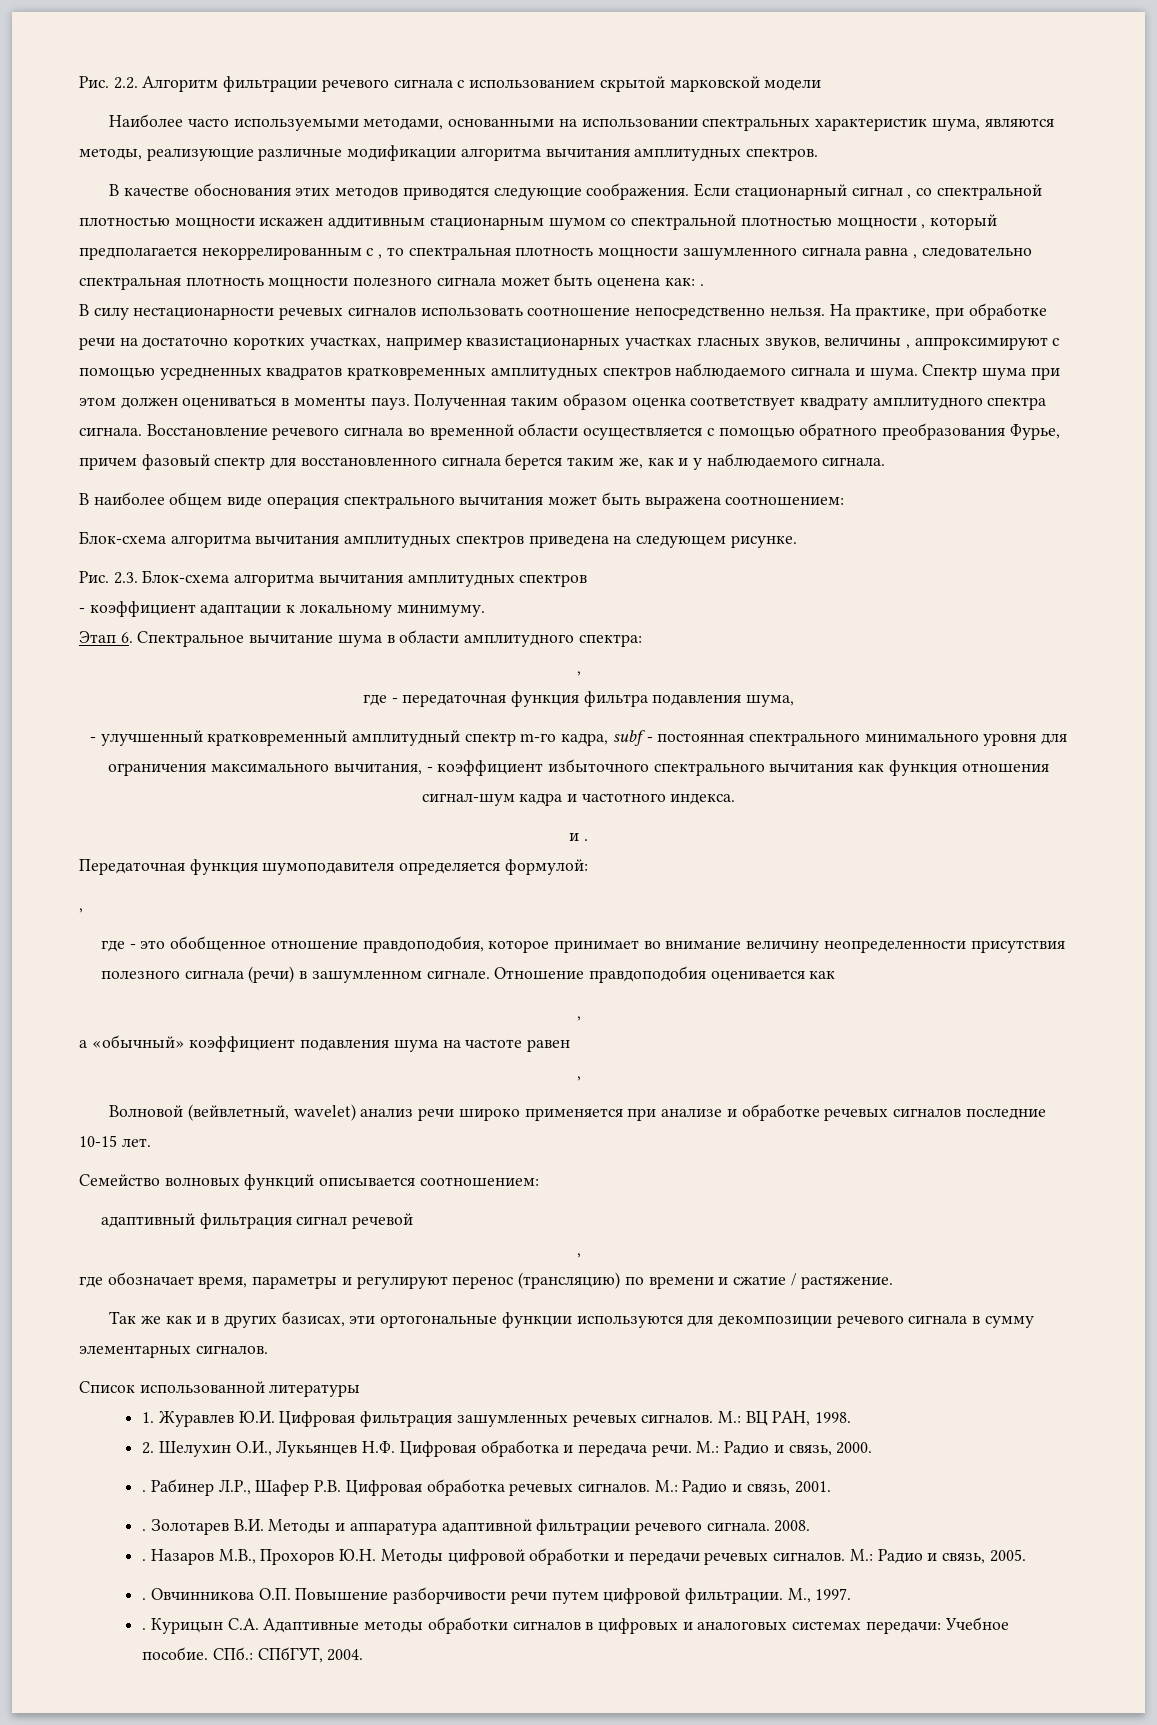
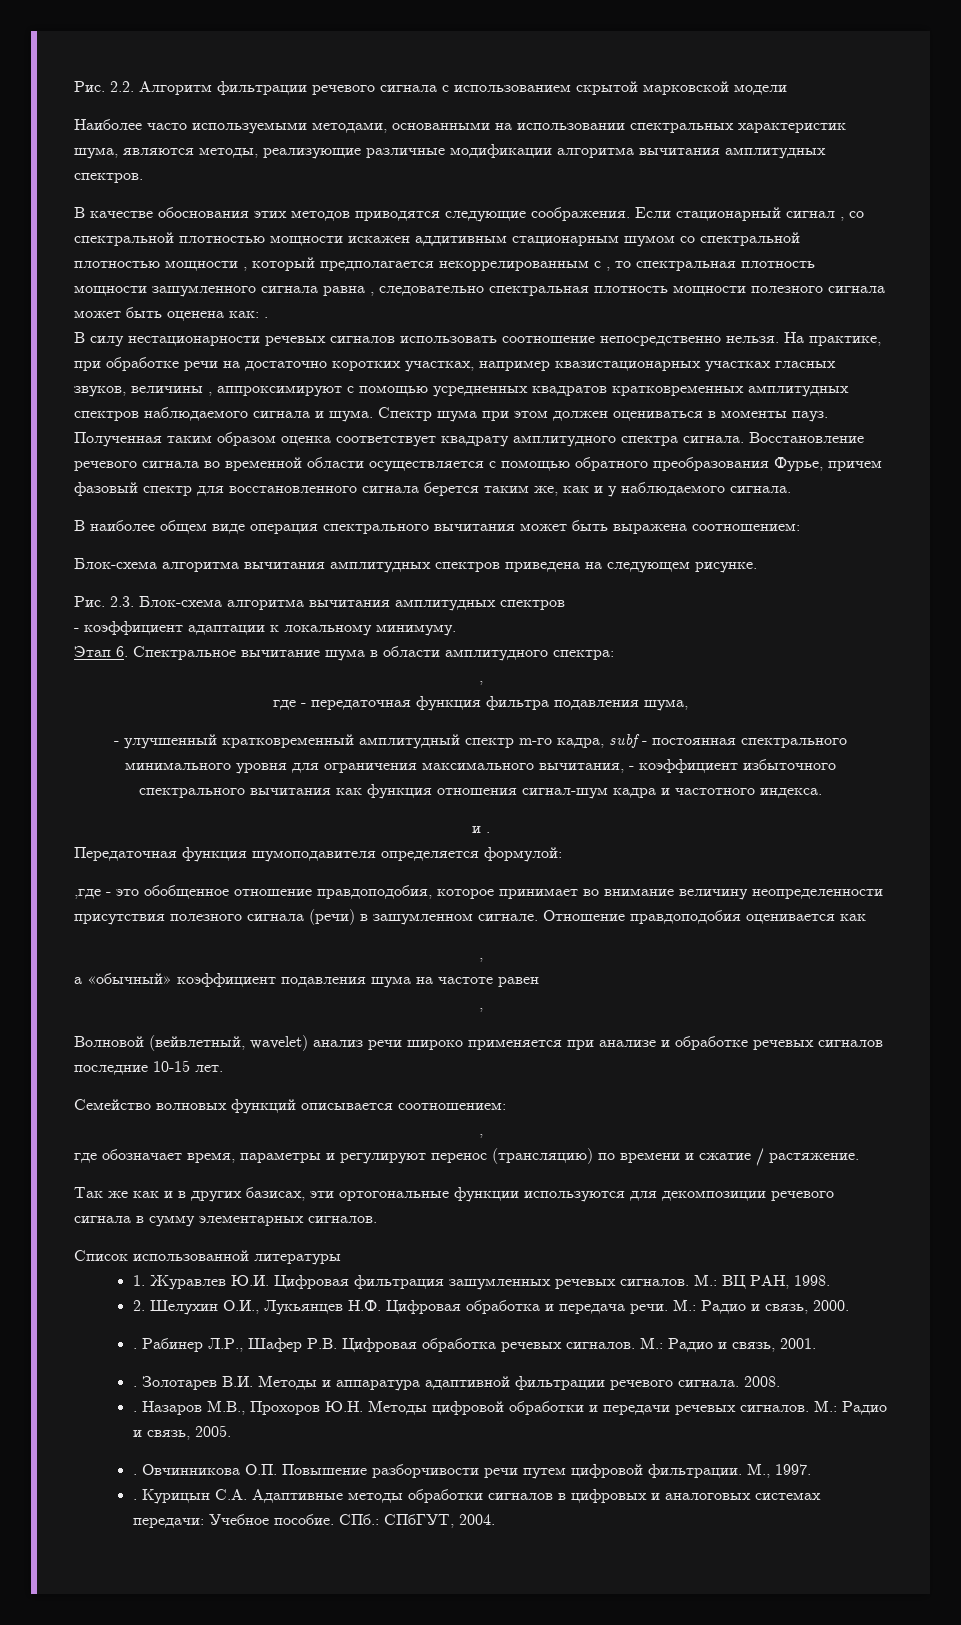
  Передаточная функция шумоподавителя определяется формулой:
- ,
- где - это обобщенное отношение правдоподобия, которое принимает во внимание величину неопределенности присутствия полезного сигнала (речи) в зашумленном сигнале.
+ ,где - это обобщенное отношение правдоподобия, которое принимает во внимание величину неопределенности присутствия полезного сигнала (речи) в зашумленном сигнале.
- адаптивный фильтрация сигнал речевой

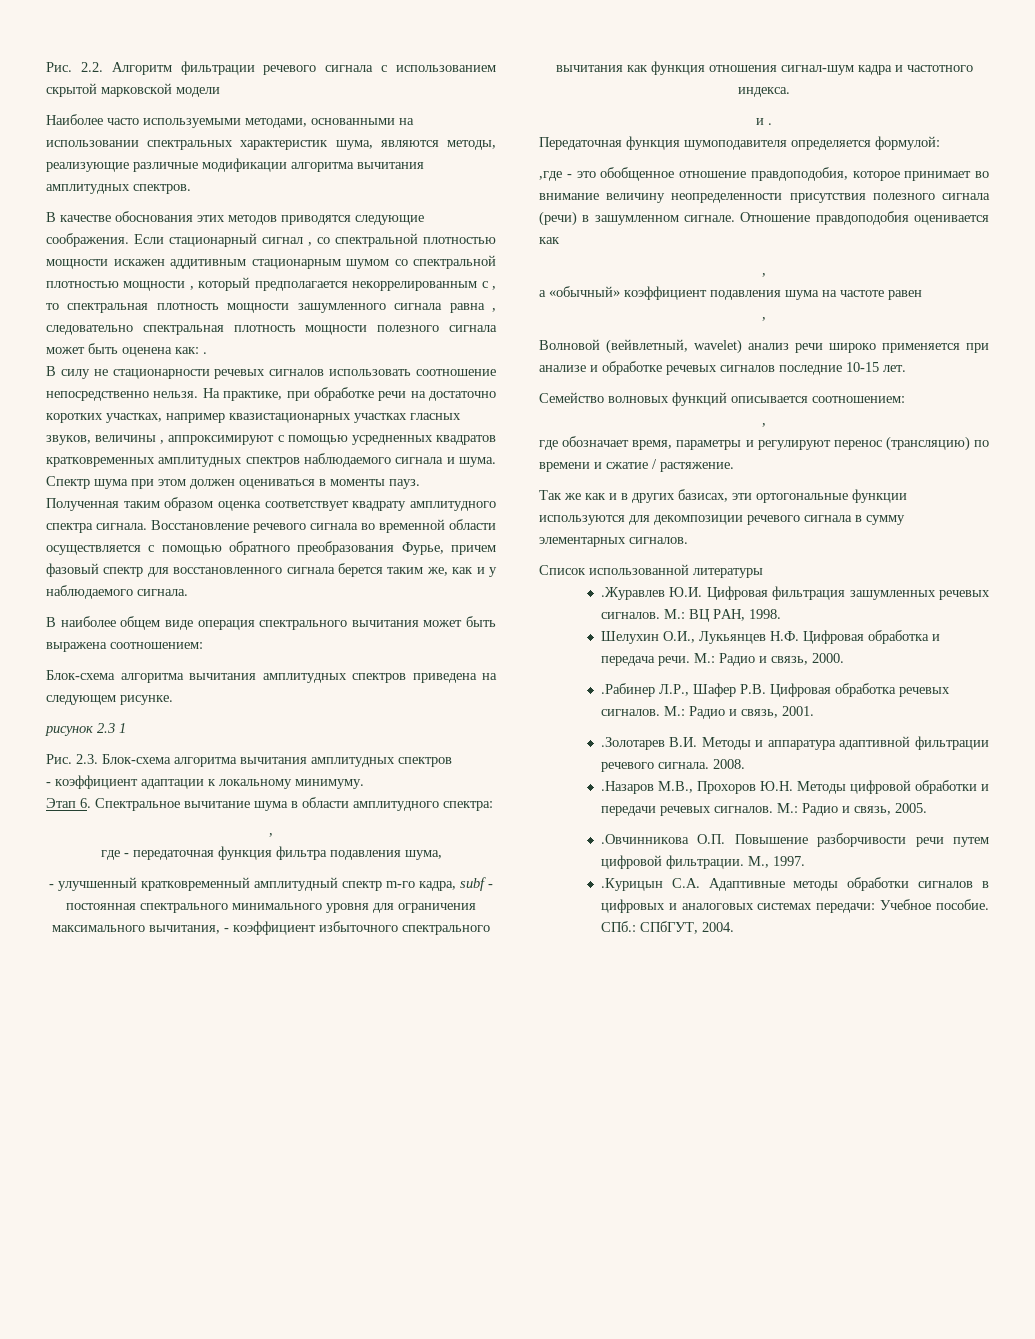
- В силу нестационарности речевых сигналов использовать соотношение непосредственно нельзя.
+ В силу не стационарности речевых сигналов использовать соотношение непосредственно нельзя.
+ рисунок 2.3 1
- 1. Журавлев Ю.И. Цифровая фильтрация зашумленных речевых сигналов.
+ .Журавлев Ю.И. Цифровая фильтрация зашумленных речевых сигналов.
- 2. Шелухин О.И., Лукьянцев Н.Ф. Цифровая обработка и передача речи.
+ Шелухин О.И., Лукьянцев Н.Ф. Цифровая обработка и передача речи.
- . Рабинер Л.Р., Шафер Р.В. Цифровая обработка речевых сигналов.
+ .Рабинер Л.Р., Шафер Р.В. Цифровая обработка речевых сигналов.
- . Золотарев В.И. Методы и аппаратура адаптивной фильтрации речевого сигнала.
+ .Золотарев В.И. Методы и аппаратура адаптивной фильтрации речевого сигнала.
- . Назаров М.В., Прохоров Ю.Н. Методы цифровой обработки и передачи речевых сигналов.
+ .Назаров М.В., Прохоров Ю.Н. Методы цифровой обработки и передачи речевых сигналов.
- . Овчинникова О.П. Повышение разборчивости речи путем цифровой фильтрации.
+ .Овчинникова О.П. Повышение разборчивости речи путем цифровой фильтрации.
- . Курицын С.А. Адаптивные методы обработки сигналов в цифровых и аналоговых системах передачи: Учебное пособие.
+ .Курицын С.А. Адаптивные методы обработки сигналов в цифровых и аналоговых системах передачи: Учебное пособие.

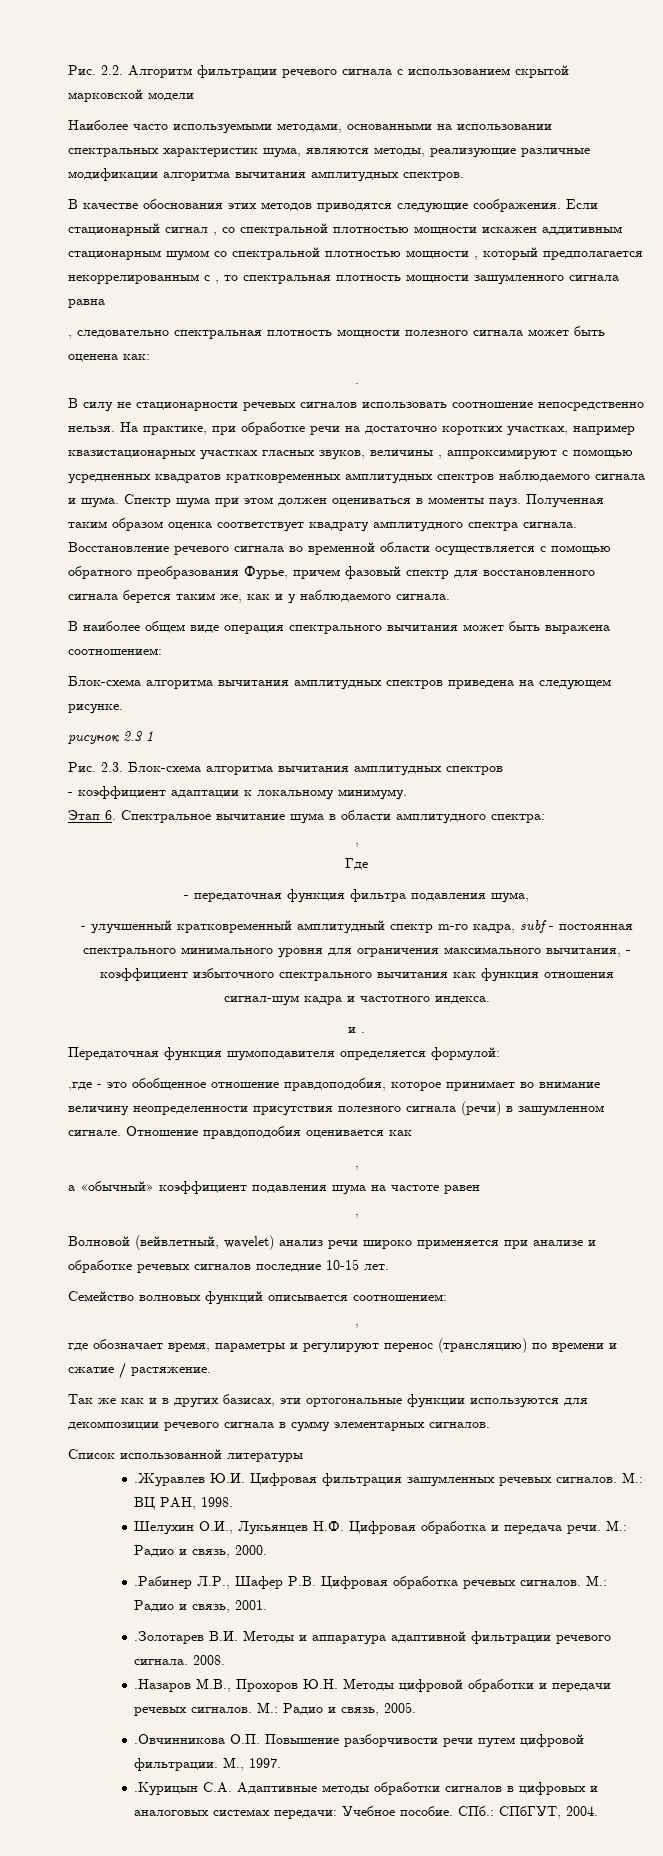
- Если стационарный сигнал , со спектральной плотностью мощности искажен аддитивным стационарным шумом со спектральной плотностью мощности , который предполагается некоррелированным с , то спектральная плотность мощности зашумленного сигнала равна , следовательно спектральная плотность мощности полезного сигнала может быть оценена как: .
+ Если стационарный сигнал , со спектральной плотностью мощности искажен аддитивным стационарным шумом со спектральной плотностью мощности , который предполагается некоррелированным с , то спектральная плотность мощности зашумленного сигнала равна
+ , следовательно спектральная плотность мощности полезного сигнала может быть оценена как:
+ .
- где - передаточная функция фильтра подавления шума,
+ Где
+ - передаточная функция фильтра подавления шума,

